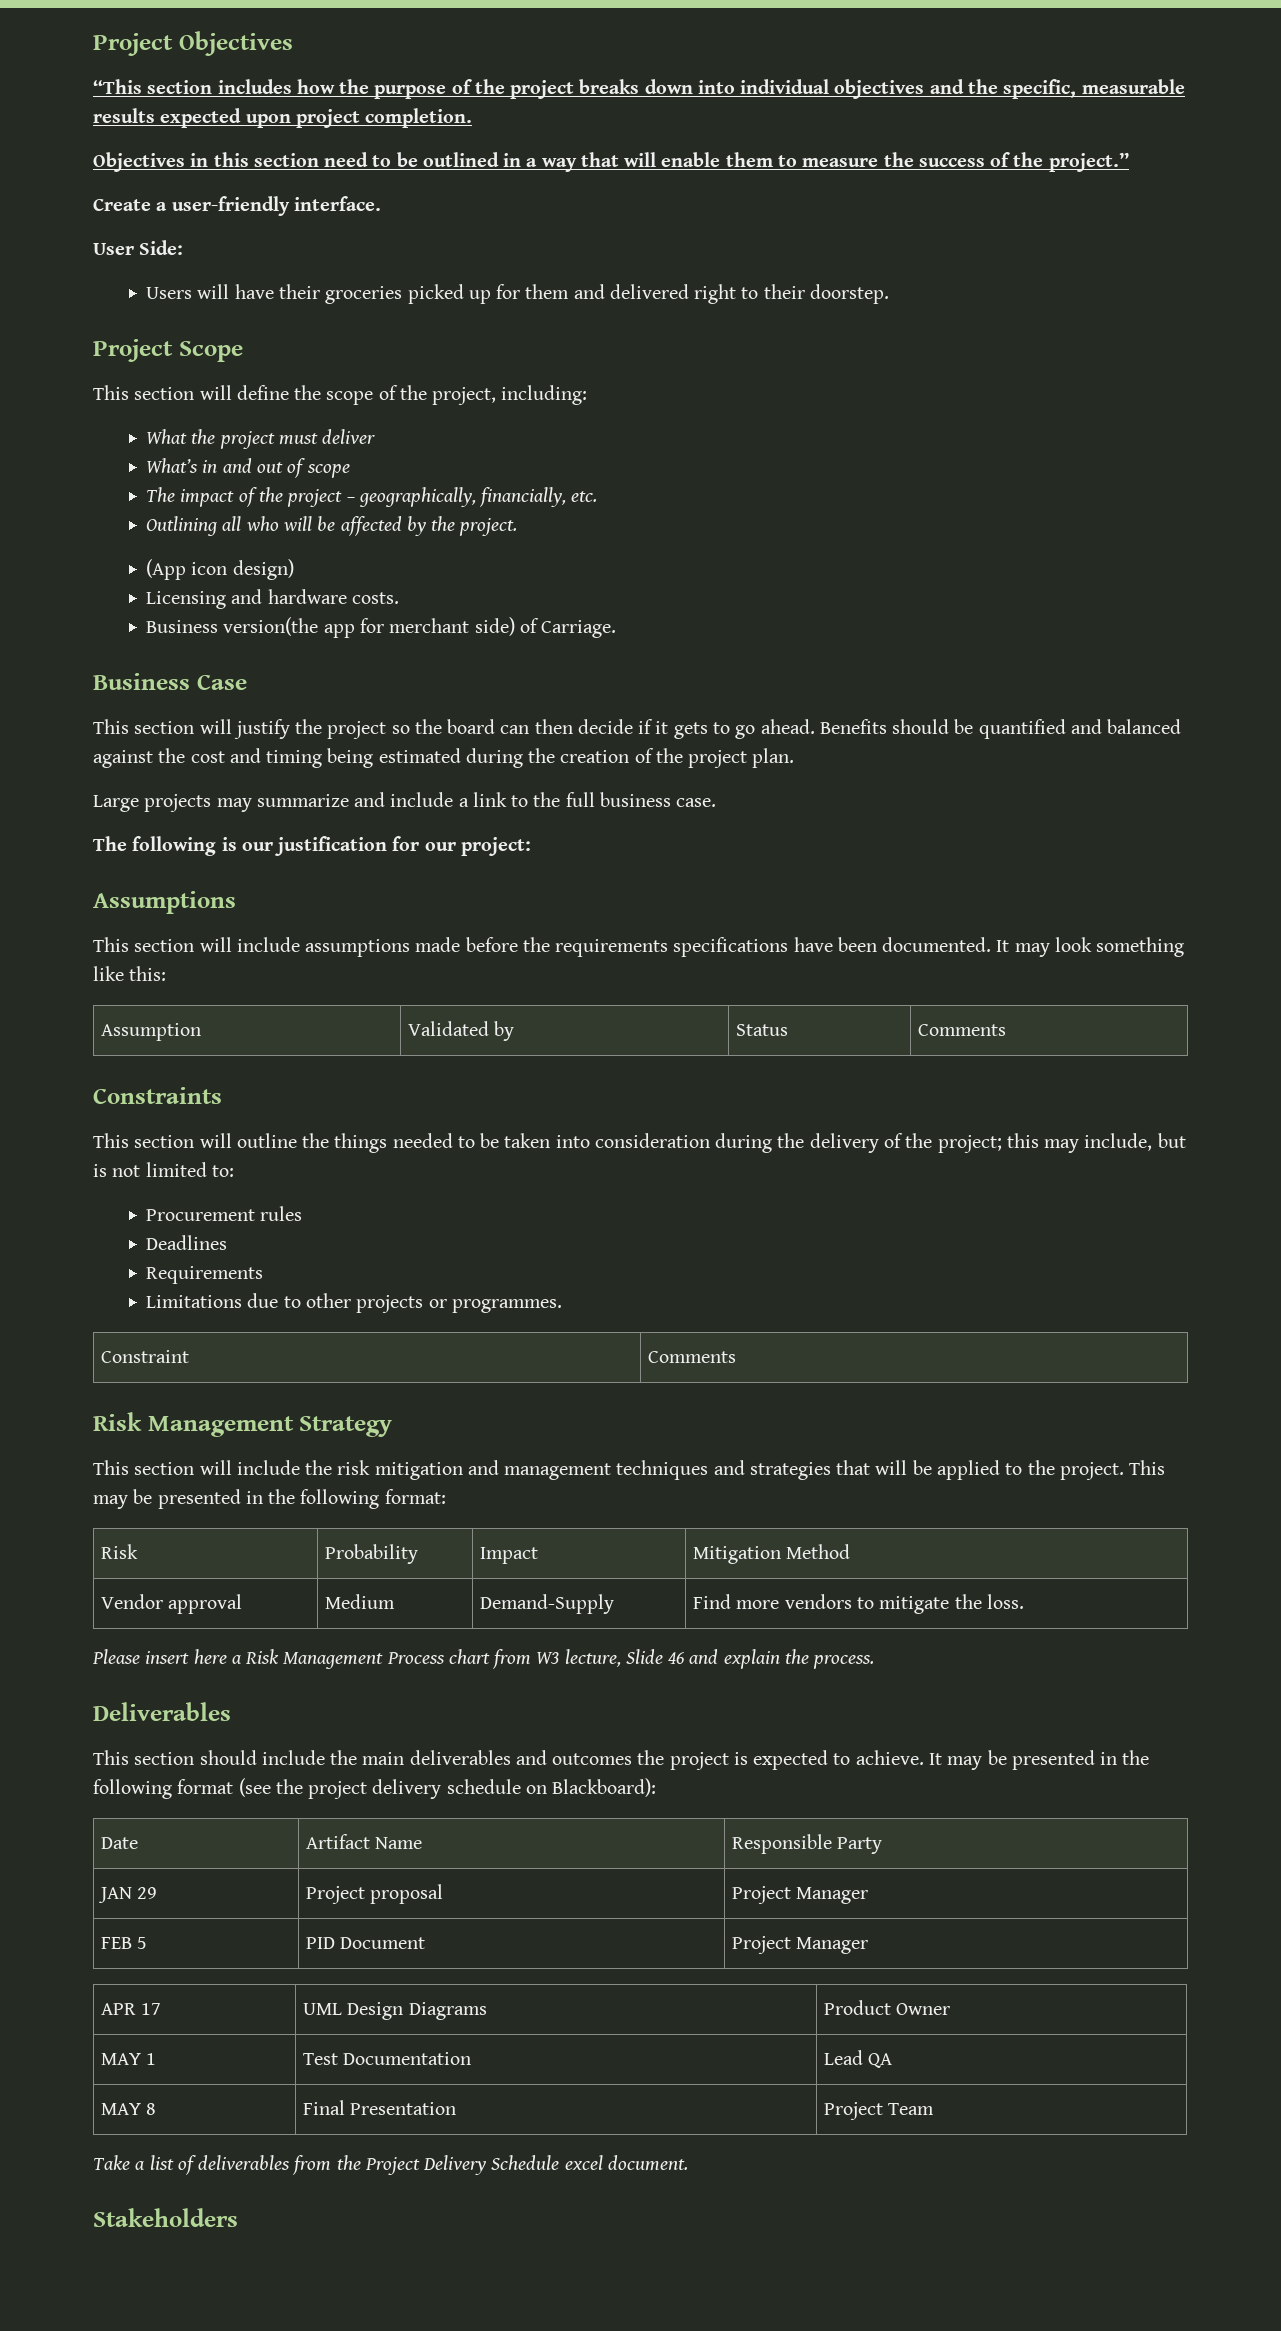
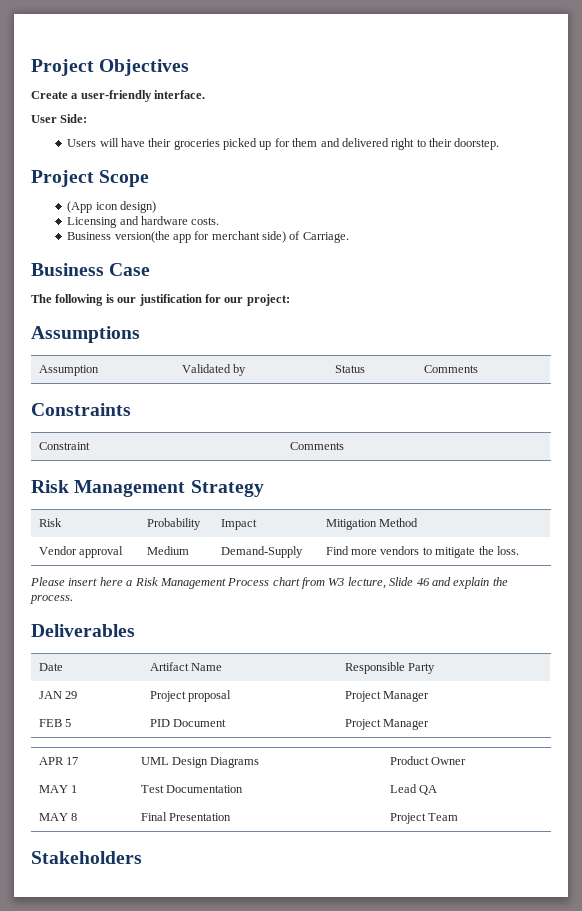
- “This section includes how the purpose of the project breaks down into individual objectives and the specific, measurable results expected upon project completion.
- Objectives in this section need to be outlined in a way that will enable them to measure the success of the project.”
- This section will define the scope of the project, including:
- What the project must deliver
- What’s in and out of scope
- The impact of the project – geographically, financially, etc.
- Outlining all who will be affected by the project.
- This section will justify the project so the board can then decide if it gets to go ahead. Benefits should be quantified and balanced against the cost and timing being estimated during the creation of the project plan.
- Large projects may summarize and include a link to the full business case.
- This section will include assumptions made before the requirements specifications have been documented. It may look something like this:
- This section will outline the things needed to be taken into consideration during the delivery of the project; this may include, but is not limited to:
- Procurement rules
- Deadlines
- Requirements
- Limitations due to other projects or programmes.
- This section will include the risk mitigation and management techniques and strategies that will be applied to the project. This may be presented in the following format:
- This section should include the main deliverables and outcomes the project is expected to achieve. It may be presented in the following format (see the project delivery schedule on Blackboard):
- Take a list of deliverables from the Project Delivery Schedule excel document.

